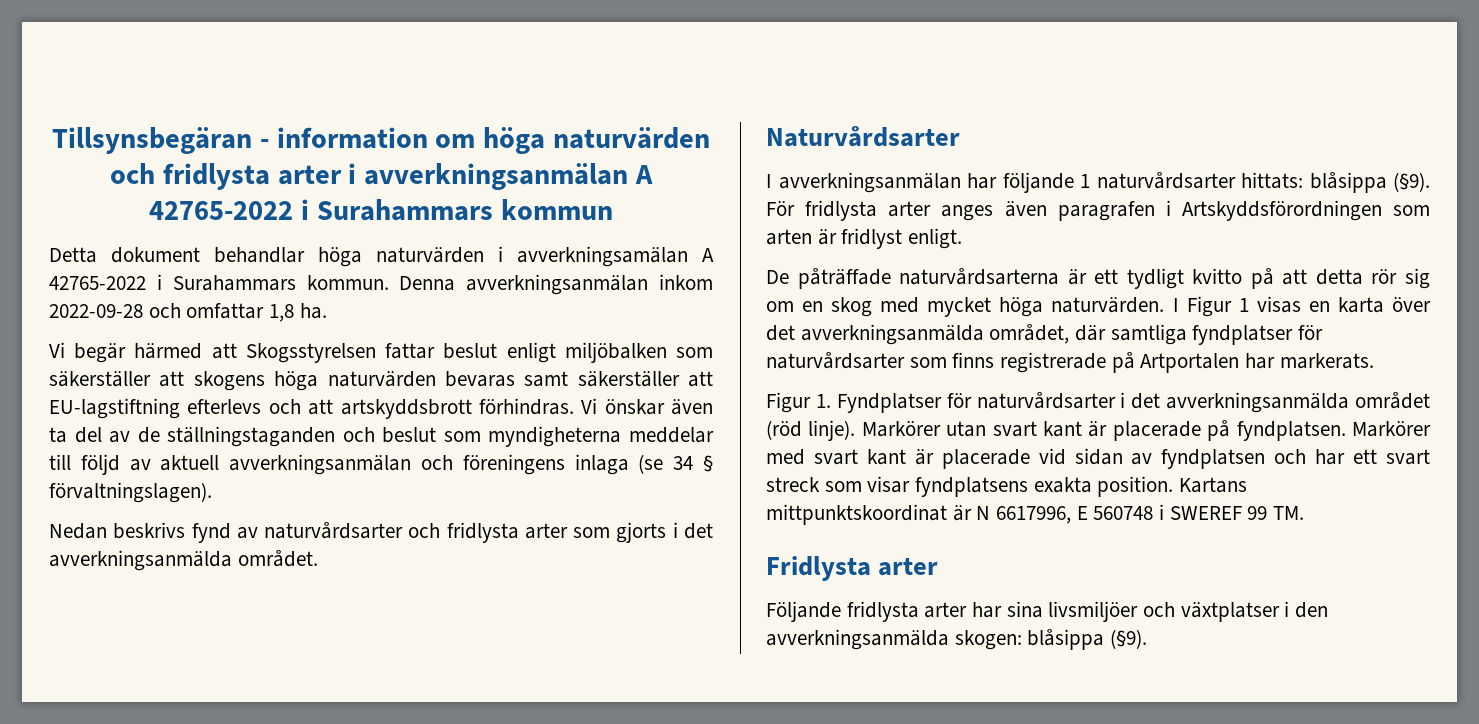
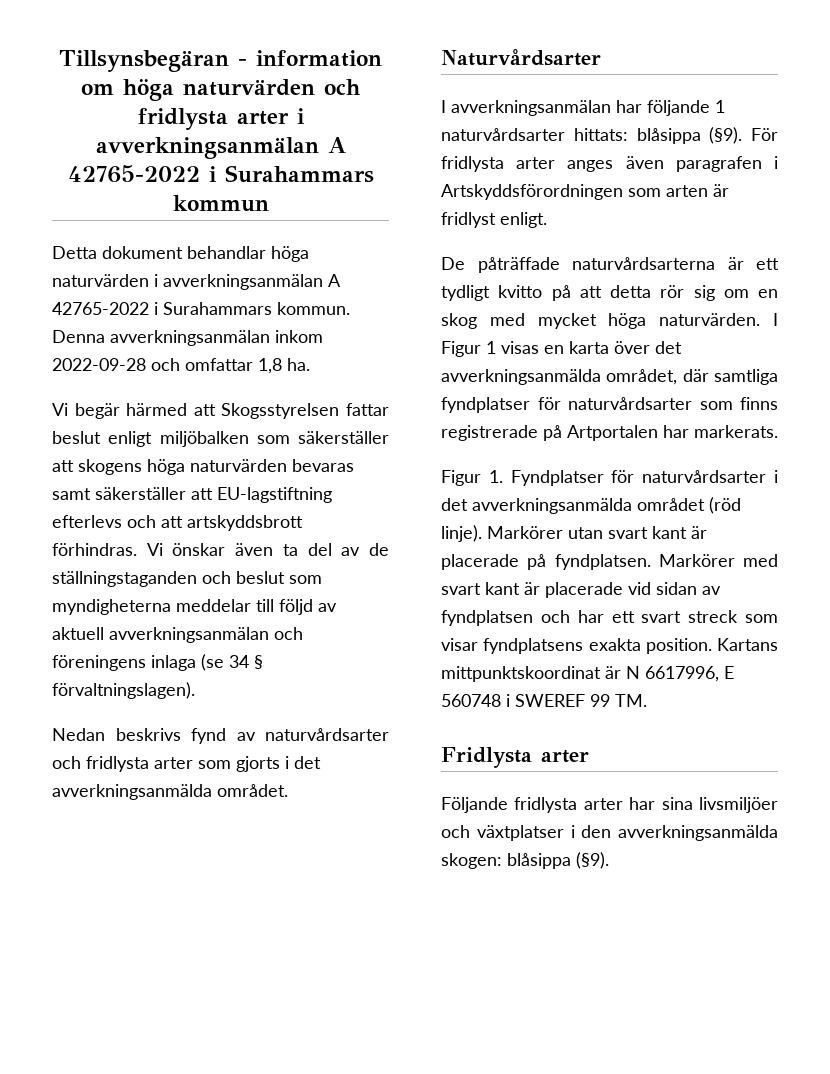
- Detta dokument behandlar höga naturvärden i avverkningsamälan A 42765-2022 i Surahammars kommun.
+ Detta dokument behandlar höga naturvärden i avverkningsanmälan A 42765-2022 i Surahammars kommun.

